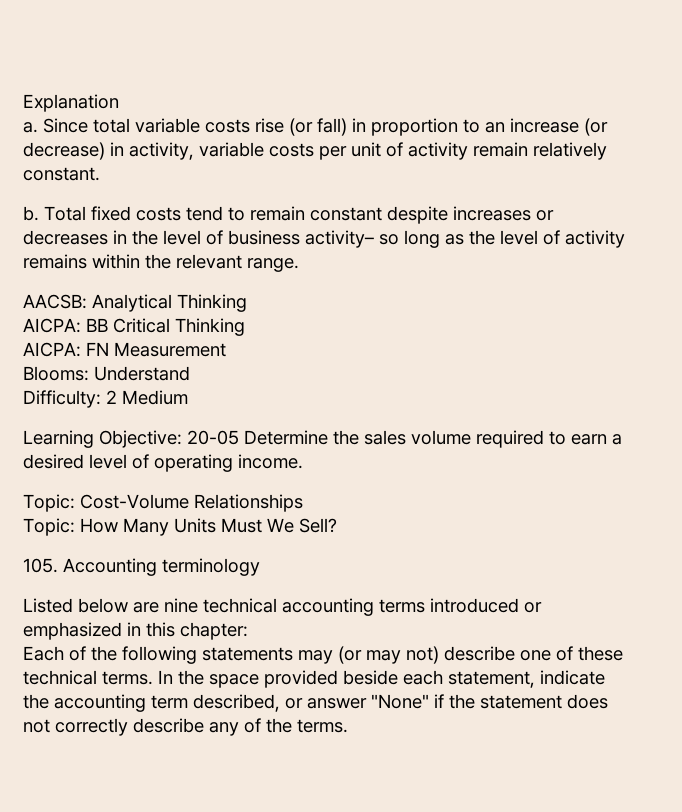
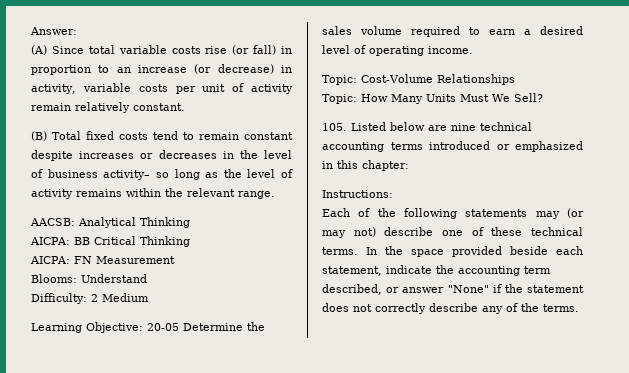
- Explanation
- a. Since total variable costs rise (or fall) in proportion to an increase (or decrease) in activity, variable costs per unit of activity remain relatively constant.
+ Answer:
+ (A) Since total variable costs rise (or fall) in proportion to an increase (or decrease) in activity, variable costs per unit of activity remain relatively constant.
- b. Total fixed costs tend to remain constant despite increases or decreases in the level of business activity– so long as the level of activity remains within the relevant range.
+ (B) Total fixed costs tend to remain constant despite increases or decreases in the level of business activity– so long as the level of activity remains within the relevant range.
- 105. Accounting terminology
- Listed below are nine technical accounting terms introduced or emphasized in this chapter:
+ 105. Listed below are nine technical accounting terms introduced or emphasized in this chapter:
+ Instructions:

